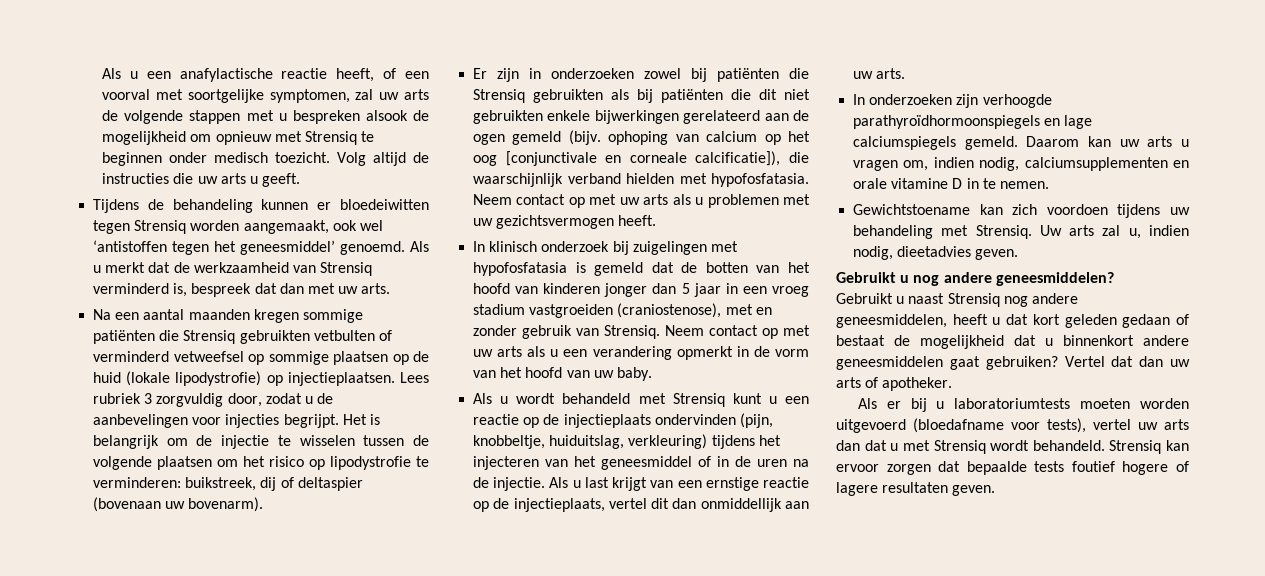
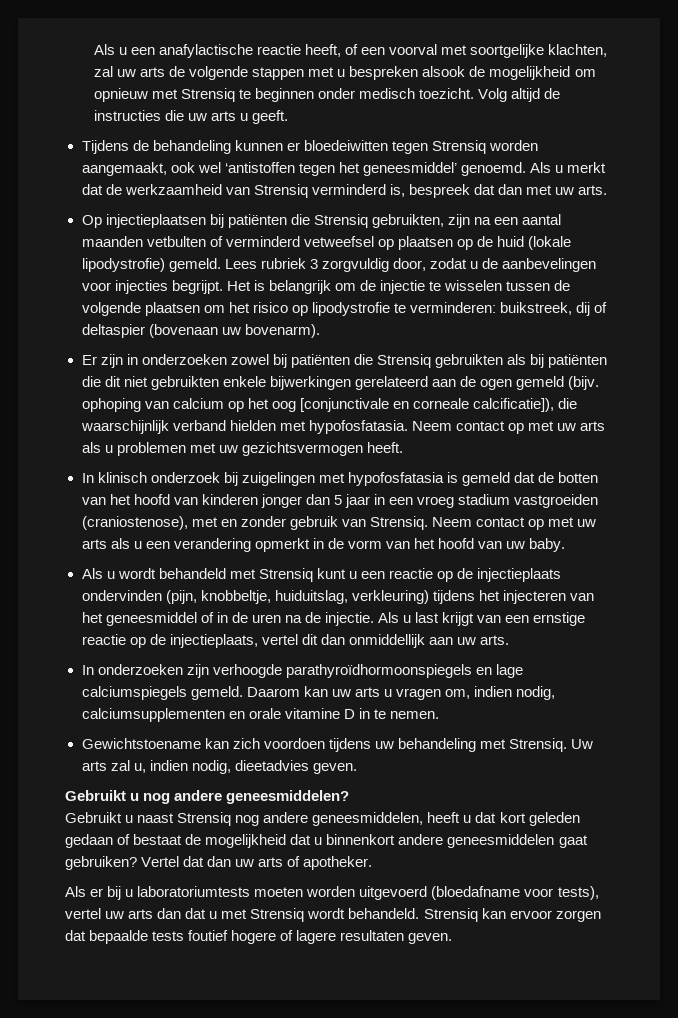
- Als u een anafylactische reactie heeft, of een voorval met soortgelijke symptomen, zal uw arts de volgende stappen met u bespreken alsook de mogelijkheid om opnieuw met Strensiq te beginnen onder medisch toezicht.
+ Als u een anafylactische reactie heeft, of een voorval met soortgelijke klachten, zal uw arts de volgende stappen met u bespreken alsook de mogelijkheid om opnieuw met Strensiq te beginnen onder medisch toezicht.
- Na een aantal maanden kregen sommige patiënten die Strensiq gebruikten vetbulten of verminderd vetweefsel op sommige plaatsen op de huid (lokale lipodystrofie) op injectieplaatsen.
+ Op injectieplaatsen bij patiënten die Strensiq gebruikten, zijn na een aantal maanden vetbulten of verminderd vetweefsel op plaatsen op de huid (lokale lipodystrofie) gemeld.

